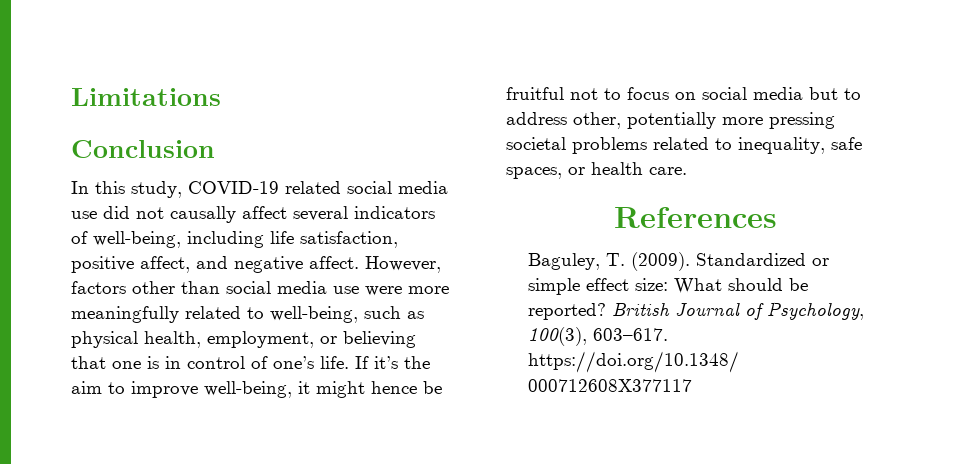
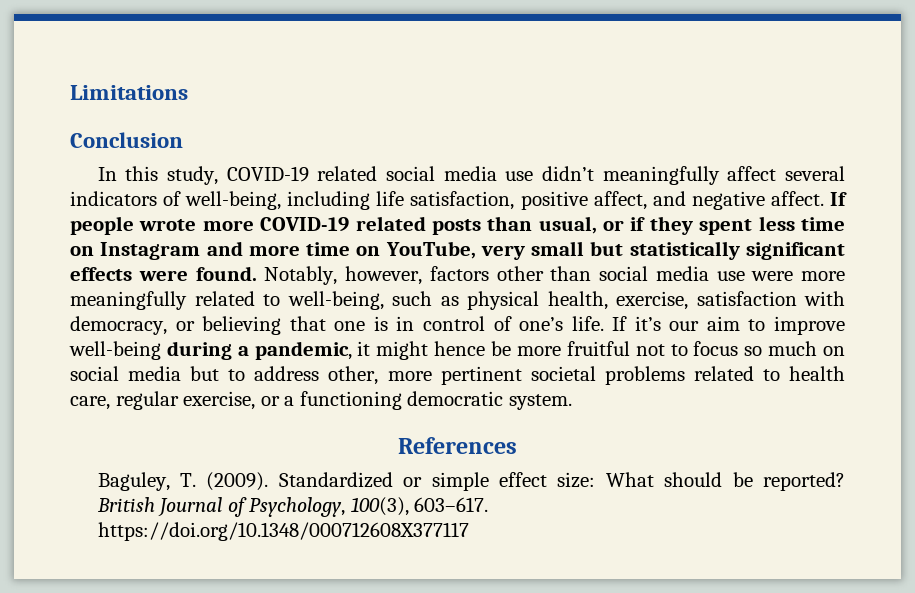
- In this study, COVID-19 related social media use did not causally affect several indicators of well-being, including life satisfaction, positive affect, and negative affect.
+ In this study, COVID-19 related social media use didn’t meaningfully affect several indicators of well-being, including life satisfaction, positive affect, and negative affect.
- However, factors other than social media use were more meaningfully related to well-being, such as physical health, employment, or believing that one is in control of one’s life.
+ If people wrote more COVID-19 related posts than usual, or if they spent less time on Instagram and more time on YouTube, very small but statistically significant effects were found. Notably, however, factors other than social media use were more meaningfully related to well-being, such as physical health, exercise, satisfaction with democracy, or believing that one is in control of one’s life.
- If it’s the aim to improve well-being, it might hence be fruitful not to focus on social media but to address other, potentially more pressing societal problems related to inequality, safe spaces, or health care.
+ If it’s our aim to improve well-being during a pandemic, it might hence be more fruitful not to focus so much on social media but to address other, more pertinent societal problems related to health care, regular exercise, or a functioning democratic system.

